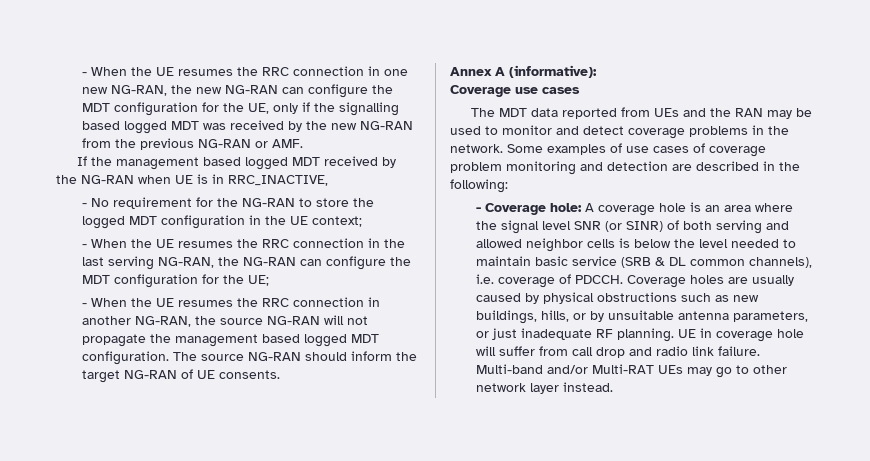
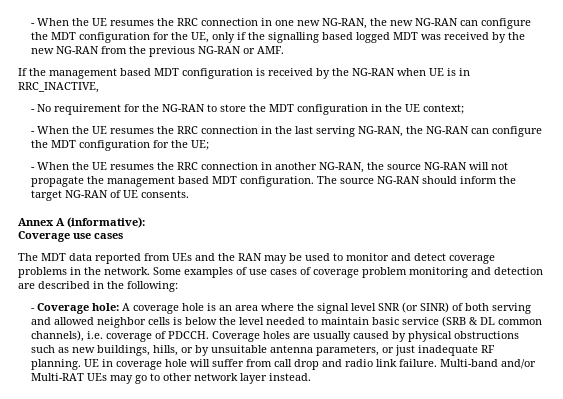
- If the management based logged MDT received by the NG-RAN when UE is in RRC_INACTIVE,
+ If the management based MDT configuration is received by the NG-RAN when UE is in RRC_INACTIVE,
- - No requirement for the NG-RAN to store the logged MDT configuration in the UE context;
+ - No requirement for the NG-RAN to store the MDT configuration in the UE context;
- - When the UE resumes the RRC connection in another NG-RAN, the source NG-RAN will not propagate the management based logged MDT configuration.
+ - When the UE resumes the RRC connection in another NG-RAN, the source NG-RAN will not propagate the management based MDT configuration.

